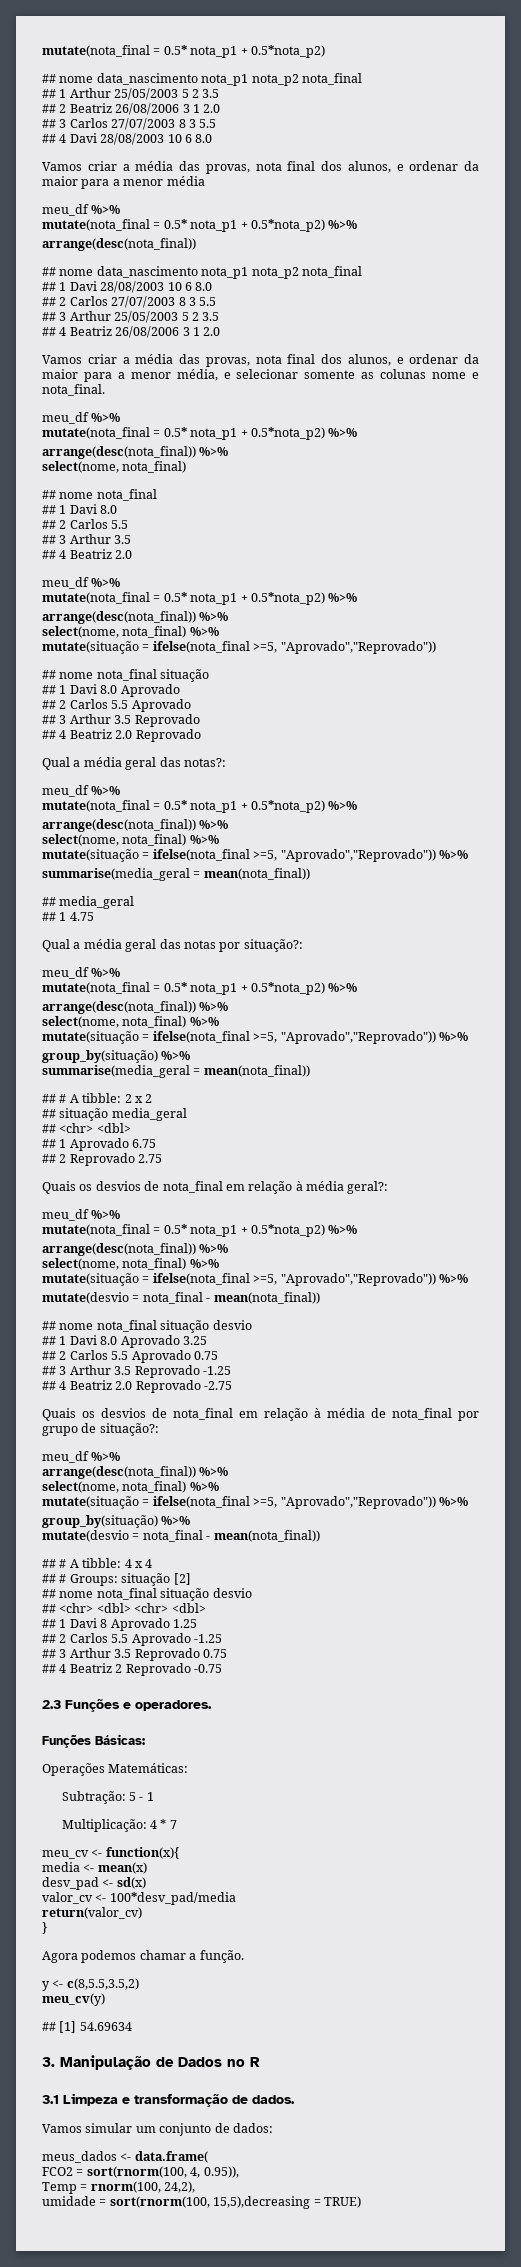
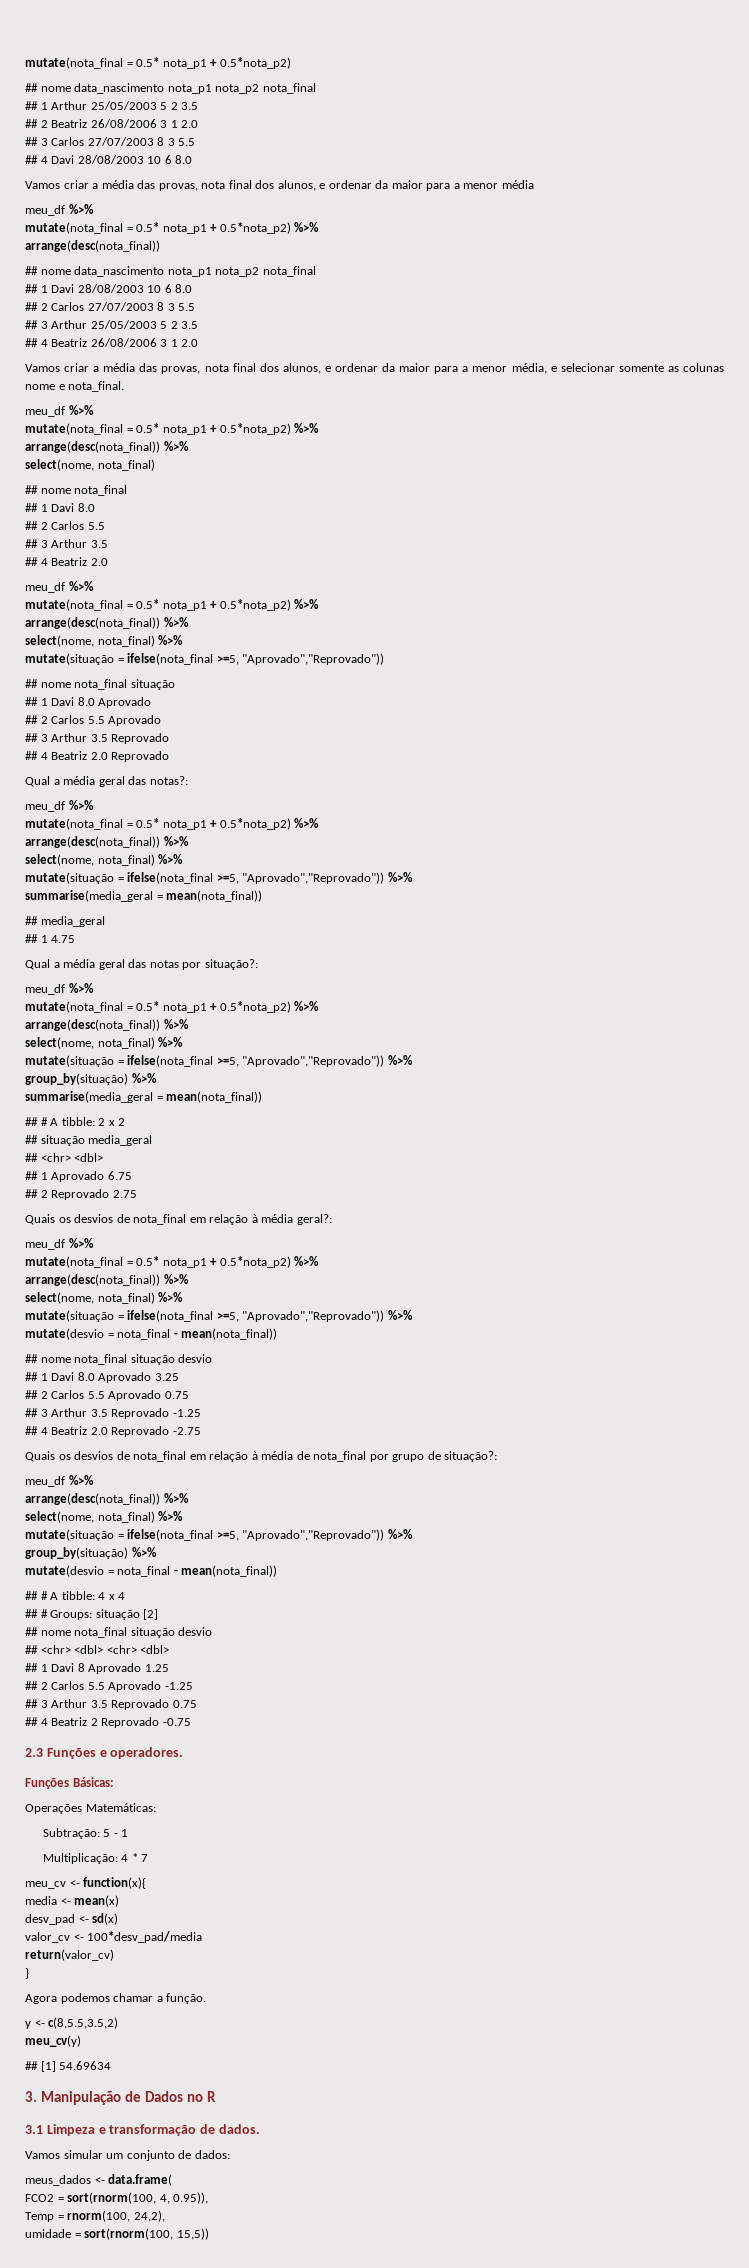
- umidade = sort(rnorm(100, 15,5),decreasing = TRUE)
+ umidade = sort(rnorm(100, 15,5))

